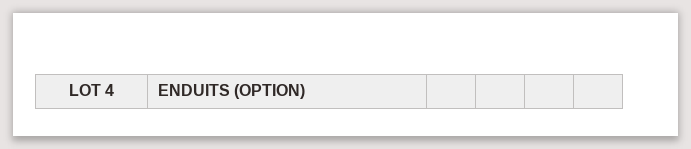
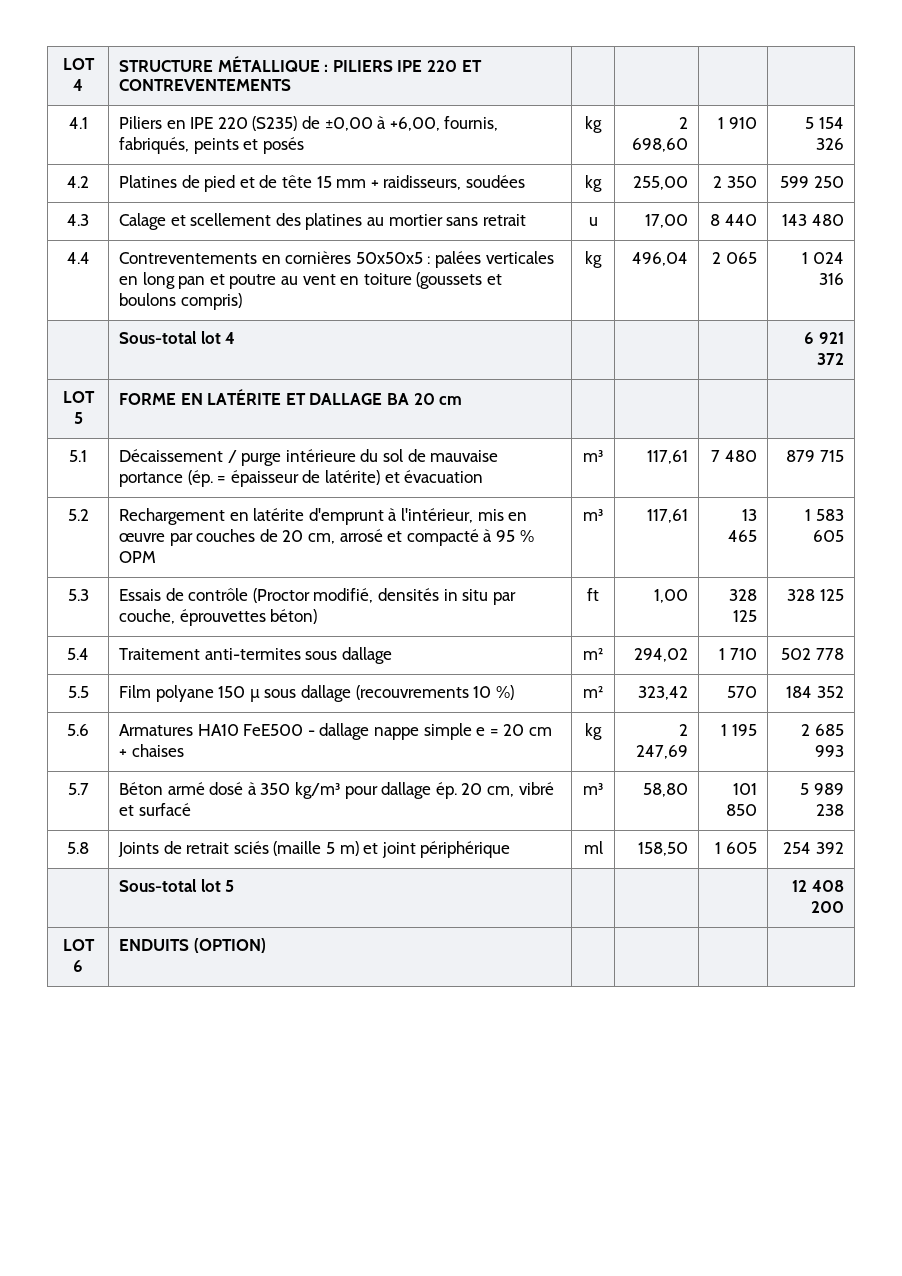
- LOT 4 | ENDUITS (OPTION) | | | |
+ LOT 4 | STRUCTURE MÉTALLIQUE : PILIERS IPE 220 ET CONTREVENTEMENTS | | | |
+ 4.1 | Piliers en IPE 220 (S235) de ±0,00 à +6,00, fournis, fabriqués, peints et posés | kg | 2 698,60 | 1 910 | 5 154 326
+ 4.2 | Platines de pied et de tête 15 mm + raidisseurs, soudées | kg | 255,00 | 2 350 | 599 250
+ 4.3 | Calage et scellement des platines au mortier sans retrait | u | 17,00 | 8 440 | 143 480
+ 4.4 | Contreventements en cornières 50x50x5 : palées verticales en long pan et poutre au vent en toiture (goussets et boulons compris) | kg | 496,04 | 2 065 | 1 024 316
+ | Sous-total lot 4 | | | | 6 921 372
+ LOT 5 | FORME EN LATÉRITE ET DALLAGE BA 20 cm | | | |
+ 5.1 | Décaissement / purge intérieure du sol de mauvaise portance (ép. = épaisseur de latérite) et évacuation | m³ | 117,61 | 7 480 | 879 715
+ 5.2 | Rechargement en latérite d'emprunt à l'intérieur, mis en œuvre par couches de 20 cm, arrosé et compacté à 95 % OPM | m³ | 117,61 | 13 465 | 1 583 605
+ 5.3 | Essais de contrôle (Proctor modifié, densités in situ par couche, éprouvettes béton) | ft | 1,00 | 328 125 | 328 125
+ 5.4 | Traitement anti-termites sous dallage | m² | 294,02 | 1 710 | 502 778
+ 5.5 | Film polyane 150 µ sous dallage (recouvrements 10 %) | m² | 323,42 | 570 | 184 352
+ 5.6 | Armatures HA10 FeE500 - dallage nappe simple e = 20 cm + chaises | kg | 2 247,69 | 1 195 | 2 685 993
+ 5.7 | Béton armé dosé à 350 kg/m³ pour dallage ép. 20 cm, vibré et surfacé | m³ | 58,80 | 101 850 | 5 989 238
+ 5.8 | Joints de retrait sciés (maille 5 m) et joint périphérique | ml | 158,50 | 1 605 | 254 392
+ | Sous-total lot 5 | | | | 12 408 200
+ LOT 6 | ENDUITS (OPTION) | | | |

